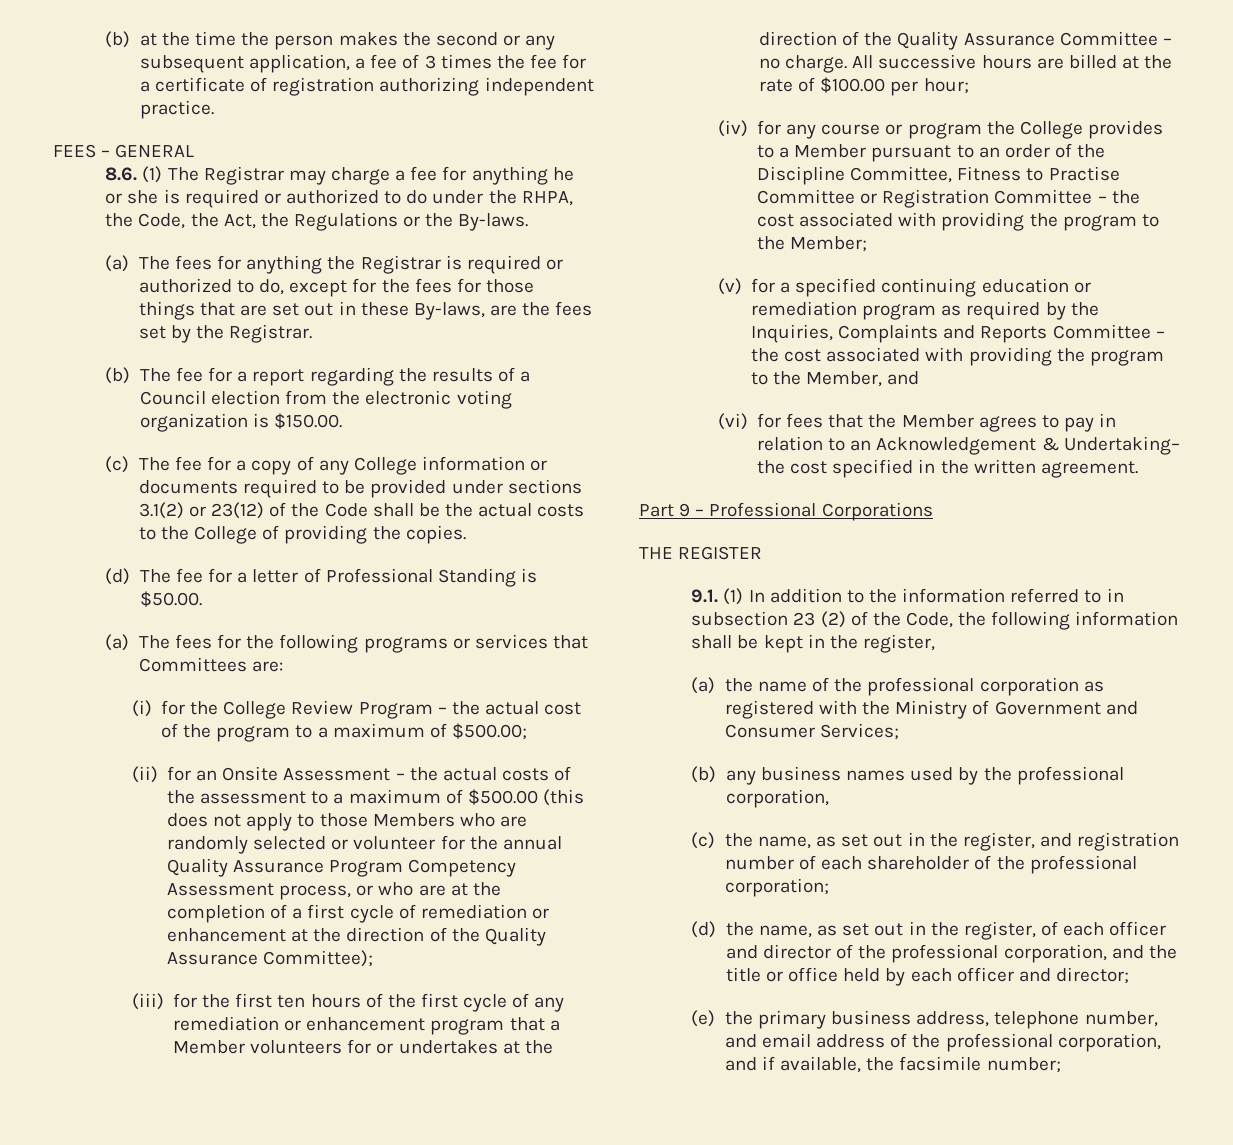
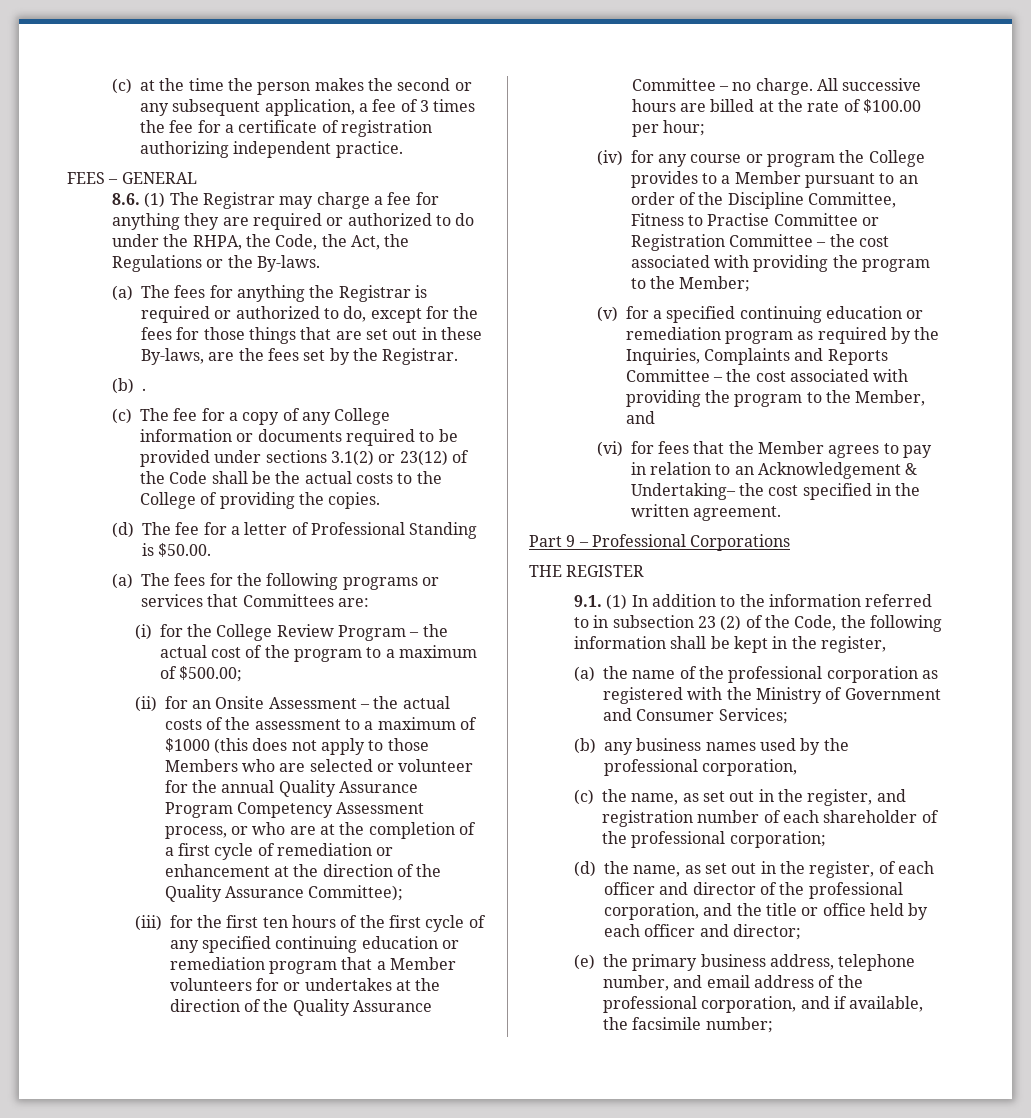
- (b) at the time the person makes the second or any subsequent application, a fee of 3 times the fee for a certificate of registration authorizing independent practice.
+ (c) at the time the person makes the second or any subsequent application, a fee of 3 times the fee for a certificate of registration authorizing independent practice.
- 8.6. (1) The Registrar may charge a fee for anything he or she is required or authorized to do under the RHPA, the Code, the Act, the Regulations or the By-laws.
+ 8.6. (1) The Registrar may charge a fee for anything they are required or authorized to do under the RHPA, the Code, the Act, the Regulations or the By-laws.
- (b) The fee for a report regarding the results of a Council election from the electronic voting organization is $150.00.
+ (b) .
- (ii) for an Onsite Assessment – the actual costs of the assessment to a maximum of $500.00 (this does not apply to those Members who are randomly selected or volunteer for the annual Quality Assurance Program Competency Assessment process, or who are at the completion of a first cycle of remediation or enhancement at the direction of the Quality Assurance Committee);
+ (ii) for an Onsite Assessment – the actual costs of the assessment to a maximum of $1000 (this does not apply to those Members who are selected or volunteer for the annual Quality Assurance Program Competency Assessment process, or who are at the completion of a first cycle of remediation or enhancement at the direction of the Quality Assurance Committee);
- (iii) for the first ten hours of the first cycle of any remediation or enhancement program that a Member volunteers for or undertakes at the direction of the Quality Assurance Committee – no charge.
+ (iii) for the first ten hours of the first cycle of any specified continuing education or remediation program that a Member volunteers for or undertakes at the direction of the Quality Assurance Committee – no charge.

